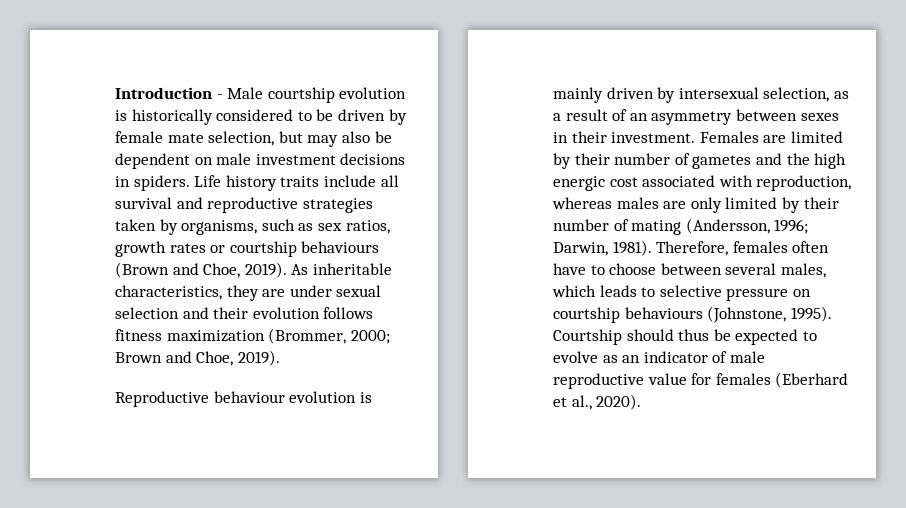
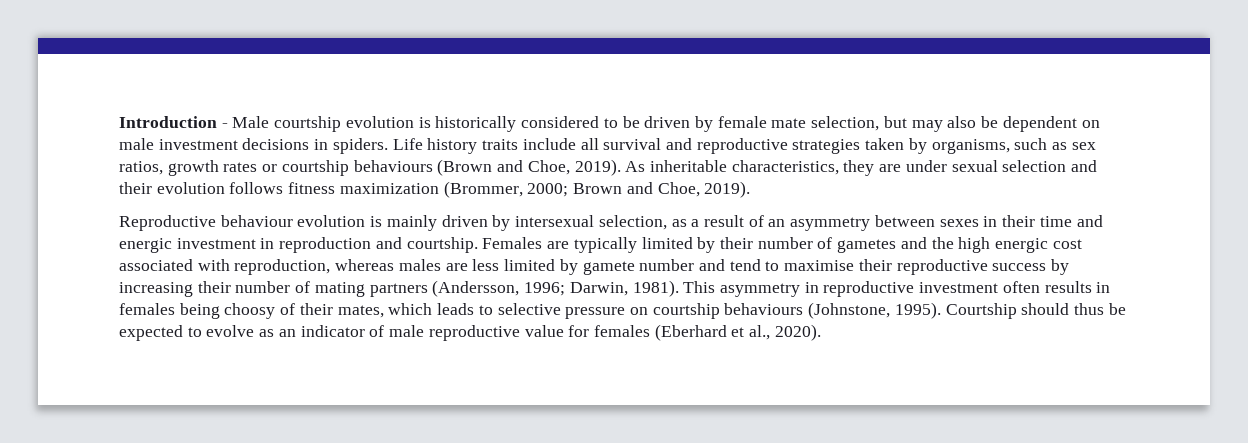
- Reproductive behaviour evolution is mainly driven by intersexual selection, as a result of an asymmetry between sexes in their investment.
+ Reproductive behaviour evolution is mainly driven by intersexual selection, as a result of an asymmetry between sexes in their time and energic investment in reproduction and courtship.
- Females are limited by their number of gametes and the high energic cost associated with reproduction, whereas males are only limited by their number of mating (Andersson, 1996; Darwin, 1981).
+ Females are typically limited by their number of gametes and the high energic cost associated with reproduction, whereas males are less limited by gamete number and tend to maximise their reproductive success by increasing their number of mating partners (Andersson, 1996; Darwin, 1981).
- Therefore, females often have to choose between several males, which leads to selective pressure on courtship behaviours (Johnstone, 1995).
+ This asymmetry in reproductive investment often results in females being choosy of their mates, which leads to selective pressure on courtship behaviours (Johnstone, 1995).

